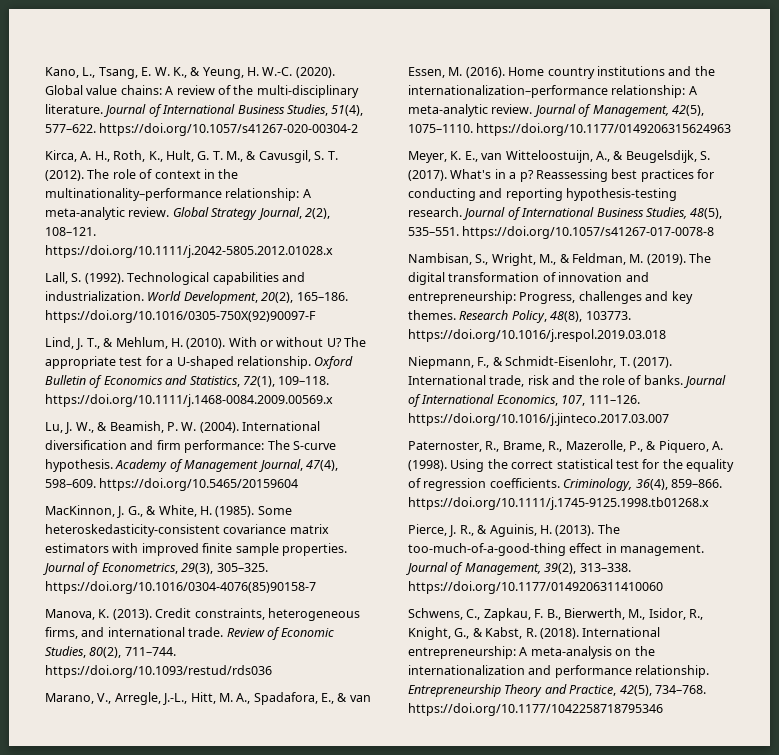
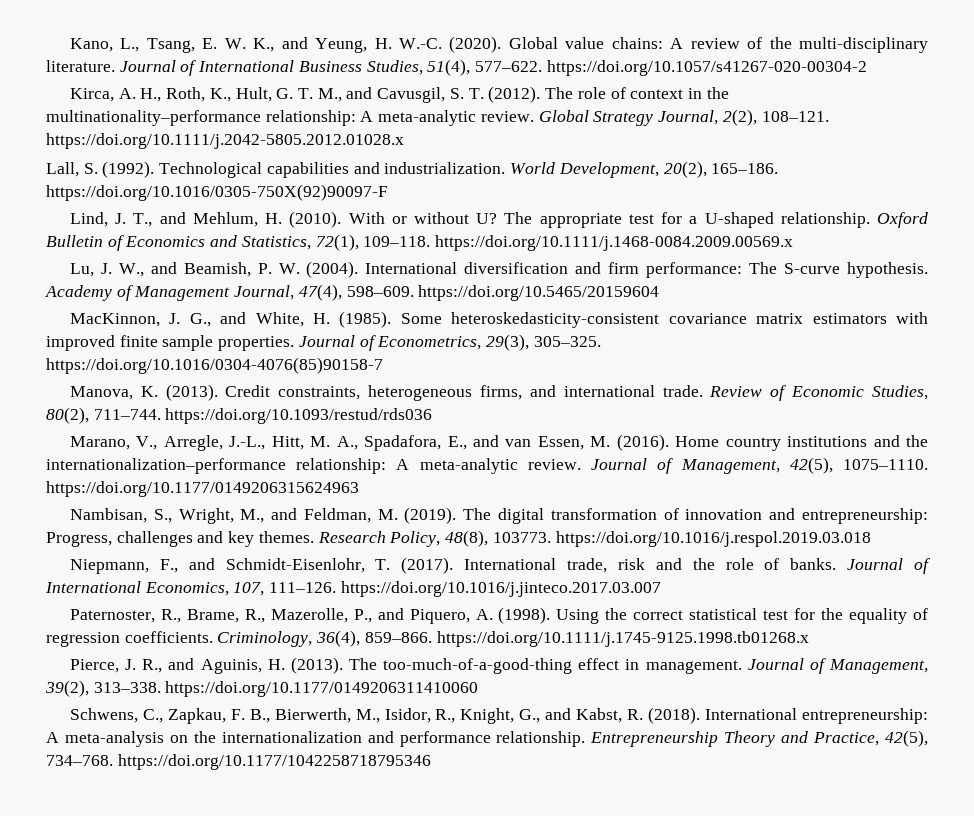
- Kano, L., Tsang, E. W. K., & Yeung, H. W.-C. (2020).
+ Kano, L., Tsang, E. W. K., and Yeung, H. W.-C. (2020).
- Kirca, A. H., Roth, K., Hult, G. T. M., & Cavusgil, S. T. (2012).
+ Kirca, A. H., Roth, K., Hult, G. T. M., and Cavusgil, S. T. (2012).
- Lind, J. T., & Mehlum, H. (2010).
+ Lind, J. T., and Mehlum, H. (2010).
- Lu, J. W., & Beamish, P. W. (2004).
+ Lu, J. W., and Beamish, P. W. (2004).
- MacKinnon, J. G., & White, H. (1985).
+ MacKinnon, J. G., and White, H. (1985).
- Marano, V., Arregle, J.-L., Hitt, M. A., Spadafora, E., & van Essen, M. (2016).
+ Marano, V., Arregle, J.-L., Hitt, M. A., Spadafora, E., and van Essen, M. (2016).
- Meyer, K. E., van Witteloostuijn, A., & Beugelsdijk, S. (2017). What's in a p? Reassessing best practices for conducting and reporting hypothesis-testing research. Journal of International Business Studies, 48(5), 535–551. https://doi.org/10.1057/s41267-017-0078-8
- Nambisan, S., Wright, M., & Feldman, M. (2019).
+ Nambisan, S., Wright, M., and Feldman, M. (2019).
- Niepmann, F., & Schmidt-Eisenlohr, T. (2017).
+ Niepmann, F., and Schmidt-Eisenlohr, T. (2017).
- Paternoster, R., Brame, R., Mazerolle, P., & Piquero, A. (1998).
+ Paternoster, R., Brame, R., Mazerolle, P., and Piquero, A. (1998).
- Pierce, J. R., & Aguinis, H. (2013).
+ Pierce, J. R., and Aguinis, H. (2013).
- Schwens, C., Zapkau, F. B., Bierwerth, M., Isidor, R., Knight, G., & Kabst, R. (2018).
+ Schwens, C., Zapkau, F. B., Bierwerth, M., Isidor, R., Knight, G., and Kabst, R. (2018).

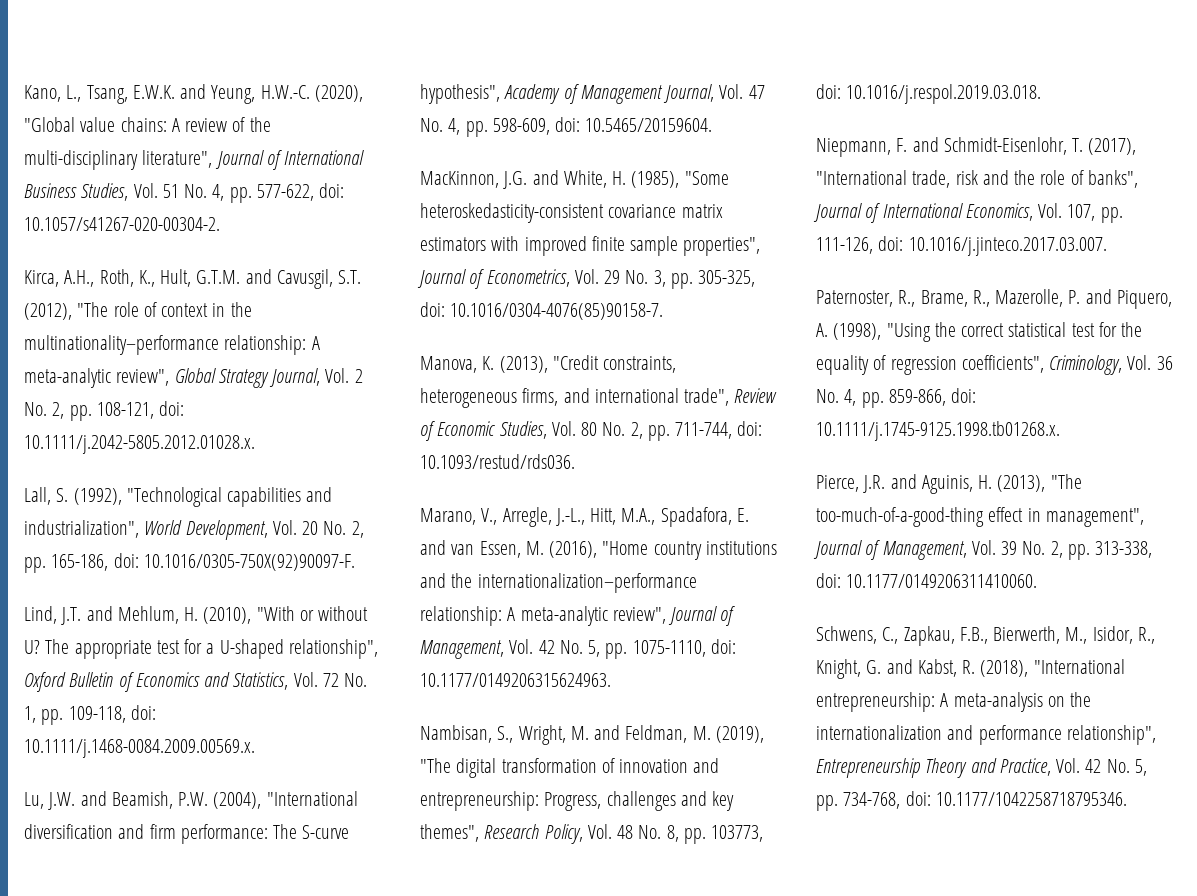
- Kano, L., Tsang, E. W. K., and Yeung, H. W.-C. (2020). Global value chains: A review of the multi-disciplinary literature. Journal of International Business Studies, 51(4), 577–622. https://doi.org/10.1057/s41267-020-00304-2
+ Kano, L., Tsang, E.W.K. and Yeung, H.W.-C. (2020), "Global value chains: A review of the multi-disciplinary literature", Journal of International Business Studies, Vol. 51 No. 4, pp. 577-622, doi: 10.1057/s41267-020-00304-2.
- Kirca, A. H., Roth, K., Hult, G. T. M., and Cavusgil, S. T. (2012). The role of context in the multinationality–performance relationship: A meta-analytic review. Global Strategy Journal, 2(2), 108–121. https://doi.org/10.1111/j.2042-5805.2012.01028.x
+ Kirca, A.H., Roth, K., Hult, G.T.M. and Cavusgil, S.T. (2012), "The role of context in the multinationality–performance relationship: A meta-analytic review", Global Strategy Journal, Vol. 2 No. 2, pp. 108-121, doi: 10.1111/j.2042-5805.2012.01028.x.
- Lall, S. (1992). Technological capabilities and industrialization. World Development, 20(2), 165–186. https://doi.org/10.1016/0305-750X(92)90097-F
+ Lall, S. (1992), "Technological capabilities and industrialization", World Development, Vol. 20 No. 2, pp. 165-186, doi: 10.1016/0305-750X(92)90097-F.
- Lind, J. T., and Mehlum, H. (2010). With or without U?
+ Lind, J.T. and Mehlum, H. (2010), "With or without U?
- The appropriate test for a U-shaped relationship. Oxford Bulletin of Economics and Statistics, 72(1), 109–118. https://doi.org/10.1111/j.1468-0084.2009.00569.x
- Lu, J. W., and Beamish, P. W. (2004). International diversification and firm performance: The S-curve hypothesis. Academy of Management Journal, 47(4), 598–609. https://doi.org/10.5465/20159604
+ The appropriate test for a U-shaped relationship", Oxford Bulletin of Economics and Statistics, Vol. 72 No. 1, pp. 109-118, doi: 10.1111/j.1468-0084.2009.00569.x.
+ Lu, J.W. and Beamish, P.W. (2004), "International diversification and firm performance: The S-curve hypothesis", Academy of Management Journal, Vol. 47 No. 4, pp. 598-609, doi: 10.5465/20159604.
- MacKinnon, J. G., and White, H. (1985). Some heteroskedasticity-consistent covariance matrix estimators with improved finite sample properties. Journal of Econometrics, 29(3), 305–325. https://doi.org/10.1016/0304-4076(85)90158-7
+ MacKinnon, J.G. and White, H. (1985), "Some heteroskedasticity-consistent covariance matrix estimators with improved finite sample properties", Journal of Econometrics, Vol. 29 No. 3, pp. 305-325, doi: 10.1016/0304-4076(85)90158-7.
- Manova, K. (2013). Credit constraints, heterogeneous firms, and international trade. Review of Economic Studies, 80(2), 711–744. https://doi.org/10.1093/restud/rds036
+ Manova, K. (2013), "Credit constraints, heterogeneous firms, and international trade", Review of Economic Studies, Vol. 80 No. 2, pp. 711-744, doi: 10.1093/restud/rds036.
- Marano, V., Arregle, J.-L., Hitt, M. A., Spadafora, E., and van Essen, M. (2016). Home country institutions and the internationalization–performance relationship: A meta-analytic review. Journal of Management, 42(5), 1075–1110. https://doi.org/10.1177/0149206315624963
+ Marano, V., Arregle, J.-L., Hitt, M.A., Spadafora, E. and van Essen, M. (2016), "Home country institutions and the internationalization–performance relationship: A meta-analytic review", Journal of Management, Vol. 42 No. 5, pp. 1075-1110, doi: 10.1177/0149206315624963.
- Nambisan, S., Wright, M., and Feldman, M. (2019). The digital transformation of innovation and entrepreneurship: Progress, challenges and key themes. Research Policy, 48(8), 103773. https://doi.org/10.1016/j.respol.2019.03.018
+ Nambisan, S., Wright, M. and Feldman, M. (2019), "The digital transformation of innovation and entrepreneurship: Progress, challenges and key themes", Research Policy, Vol. 48 No. 8, pp. 103773, doi: 10.1016/j.respol.2019.03.018.
- Niepmann, F., and Schmidt-Eisenlohr, T. (2017). International trade, risk and the role of banks. Journal of International Economics, 107, 111–126. https://doi.org/10.1016/j.jinteco.2017.03.007
+ Niepmann, F. and Schmidt-Eisenlohr, T. (2017), "International trade, risk and the role of banks", Journal of International Economics, Vol. 107, pp. 111-126, doi: 10.1016/j.jinteco.2017.03.007.
- Paternoster, R., Brame, R., Mazerolle, P., and Piquero, A. (1998). Using the correct statistical test for the equality of regression coefficients. Criminology, 36(4), 859–866. https://doi.org/10.1111/j.1745-9125.1998.tb01268.x
+ Paternoster, R., Brame, R., Mazerolle, P. and Piquero, A. (1998), "Using the correct statistical test for the equality of regression coefficients", Criminology, Vol. 36 No. 4, pp. 859-866, doi: 10.1111/j.1745-9125.1998.tb01268.x.
- Pierce, J. R., and Aguinis, H. (2013). The too-much-of-a-good-thing effect in management. Journal of Management, 39(2), 313–338. https://doi.org/10.1177/0149206311410060
+ Pierce, J.R. and Aguinis, H. (2013), "The too-much-of-a-good-thing effect in management", Journal of Management, Vol. 39 No. 2, pp. 313-338, doi: 10.1177/0149206311410060.
- Schwens, C., Zapkau, F. B., Bierwerth, M., Isidor, R., Knight, G., and Kabst, R. (2018). International entrepreneurship: A meta-analysis on the internationalization and performance relationship. Entrepreneurship Theory and Practice, 42(5), 734–768. https://doi.org/10.1177/1042258718795346
+ Schwens, C., Zapkau, F.B., Bierwerth, M., Isidor, R., Knight, G. and Kabst, R. (2018), "International entrepreneurship: A meta-analysis on the internationalization and performance relationship", Entrepreneurship Theory and Practice, Vol. 42 No. 5, pp. 734-768, doi: 10.1177/1042258718795346.

